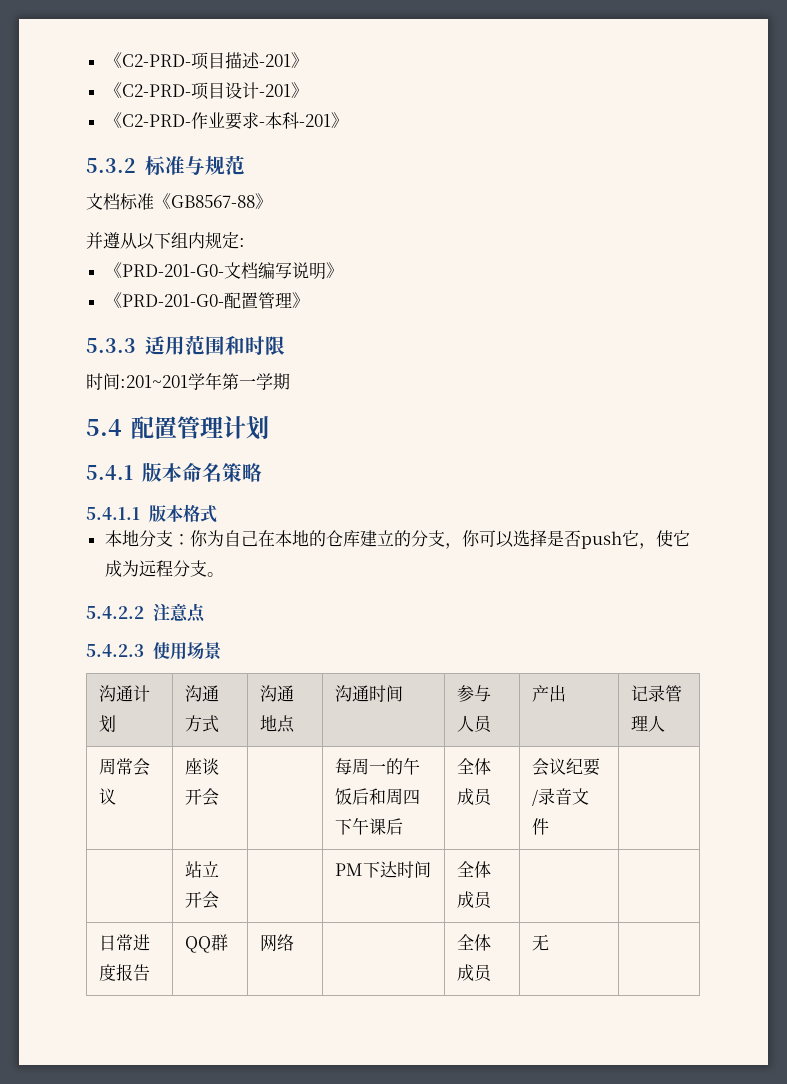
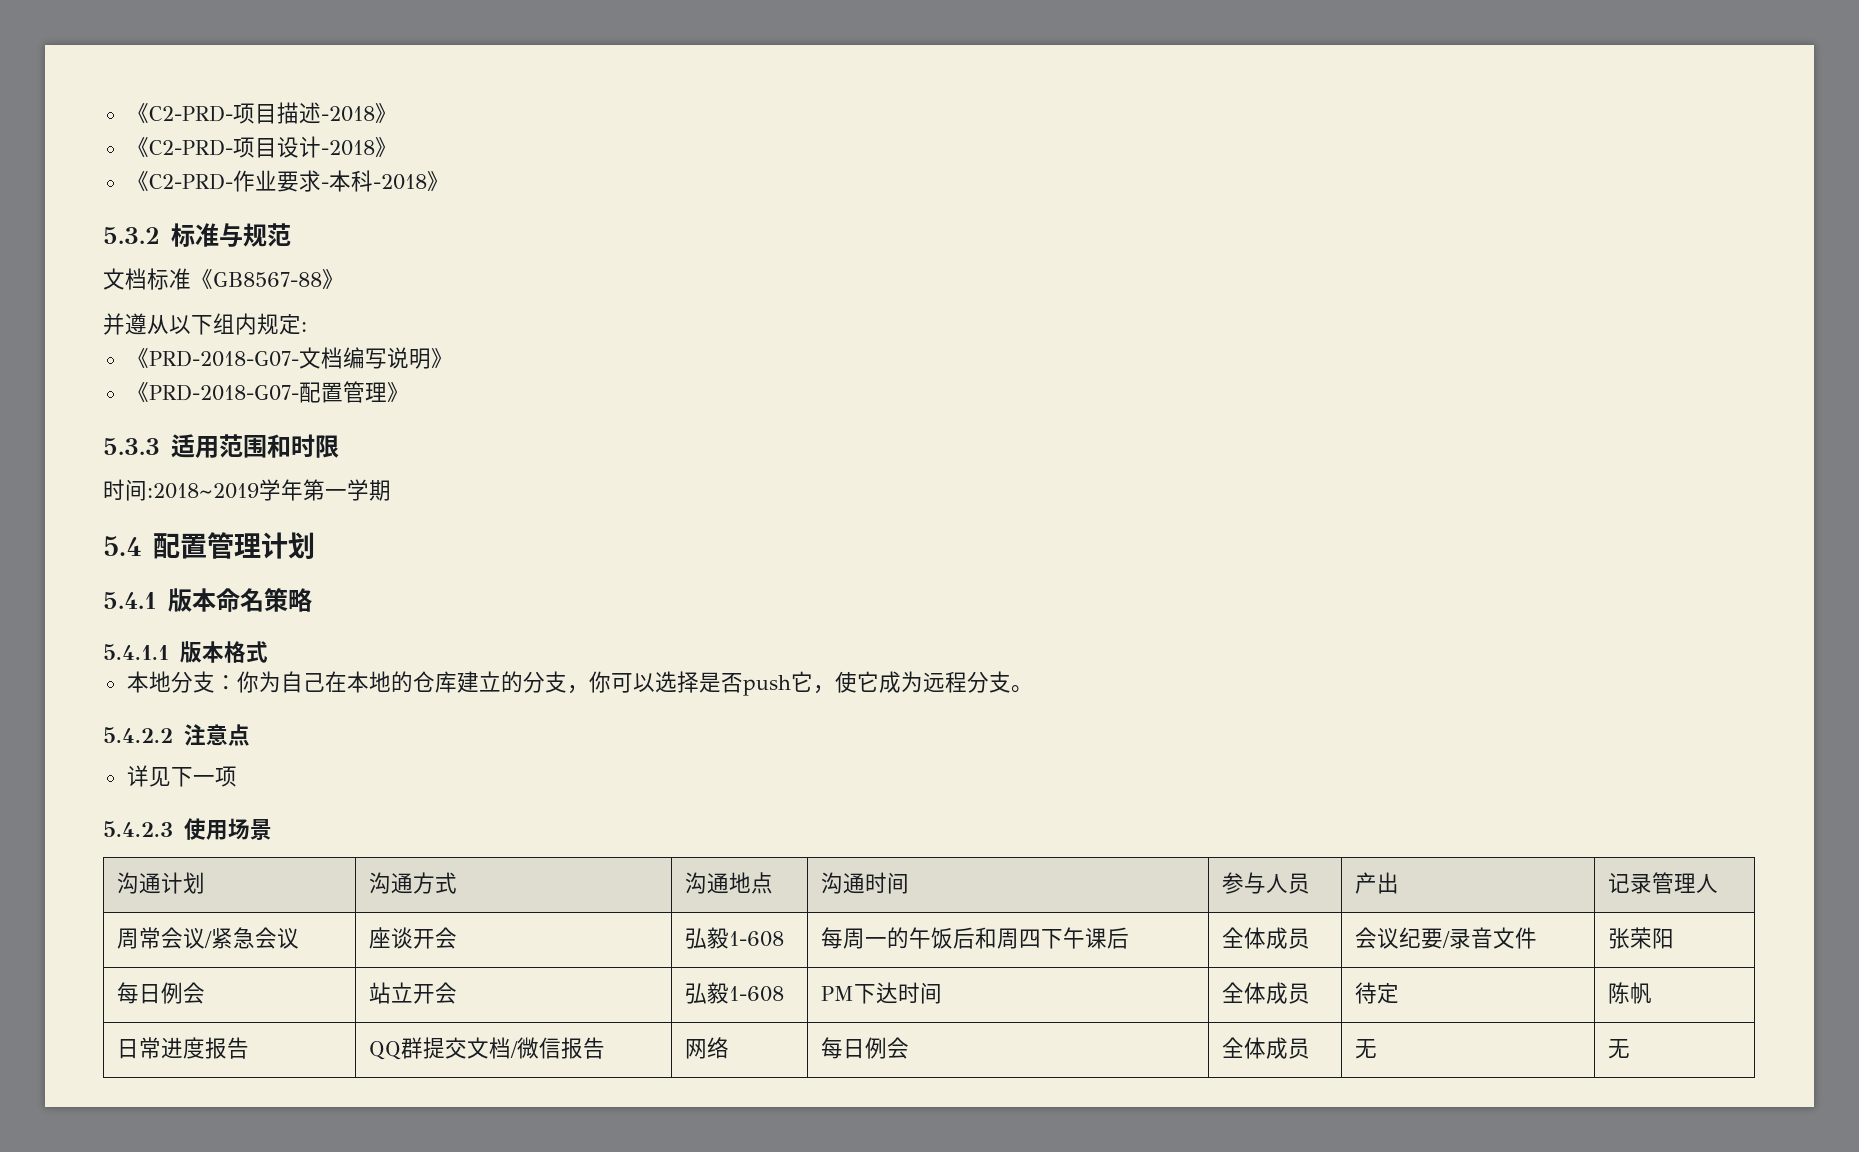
- 《C2-PRD-项目描述-201》
+ 《C2-PRD-项目描述-2018》
- 《C2-PRD-项目设计-201》
+ 《C2-PRD-项目设计-2018》
- 《C2-PRD-作业要求-本科-201》
+ 《C2-PRD-作业要求-本科-2018》
- 《PRD-201-G0-文档编写说明》
+ 《PRD-2018-G07-文档编写说明》
- 《PRD-201-G0-配置管理》
+ 《PRD-2018-G07-配置管理》
- 时间:201~201学年第一学期
+ 时间:2018~2019学年第一学期
+ 详见下一项
- 周常会议 | 座谈开会 | | 每周一的午饭后和周四下午课后 | 全体成员 | 会议纪要/录音文件 |
- | 站立开会 | | PM下达时间 | 全体成员 | |
+ 周常会议/紧急会议 | 座谈开会 | 弘毅1-608 | 每周一的午饭后和周四下午课后 | 全体成员 | 会议纪要/录音文件 | 张荣阳
+ 每日例会 | 站立开会 | 弘毅1-608 | PM下达时间 | 全体成员 | 待定 | 陈帆
- 日常进度报告 | QQ群 | 网络 | | 全体成员 | 无 |
+ 日常进度报告 | QQ群提交文档/微信报告 | 网络 | 每日例会 | 全体成员 | 无 | 无

